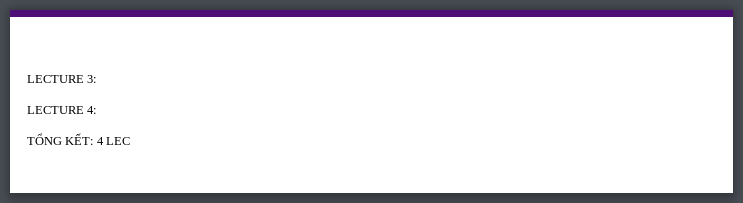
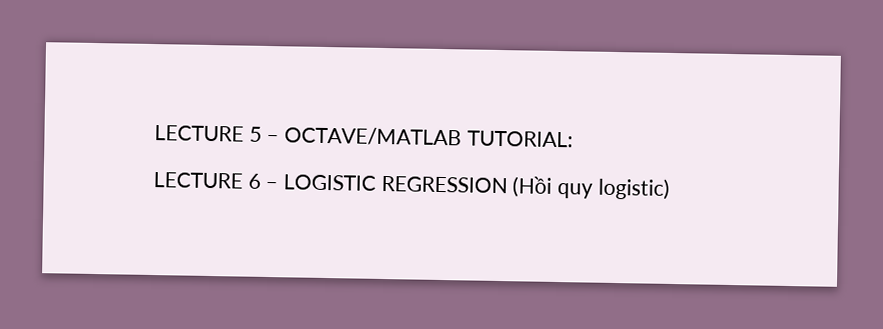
- LECTURE 3:
- LECTURE 4:
- TỔNG KẾT: 4 LEC
+ LECTURE 5 – OCTAVE/MATLAB TUTORIAL:
+ LECTURE 6 – LOGISTIC REGRESSION (Hồi quy logistic)

